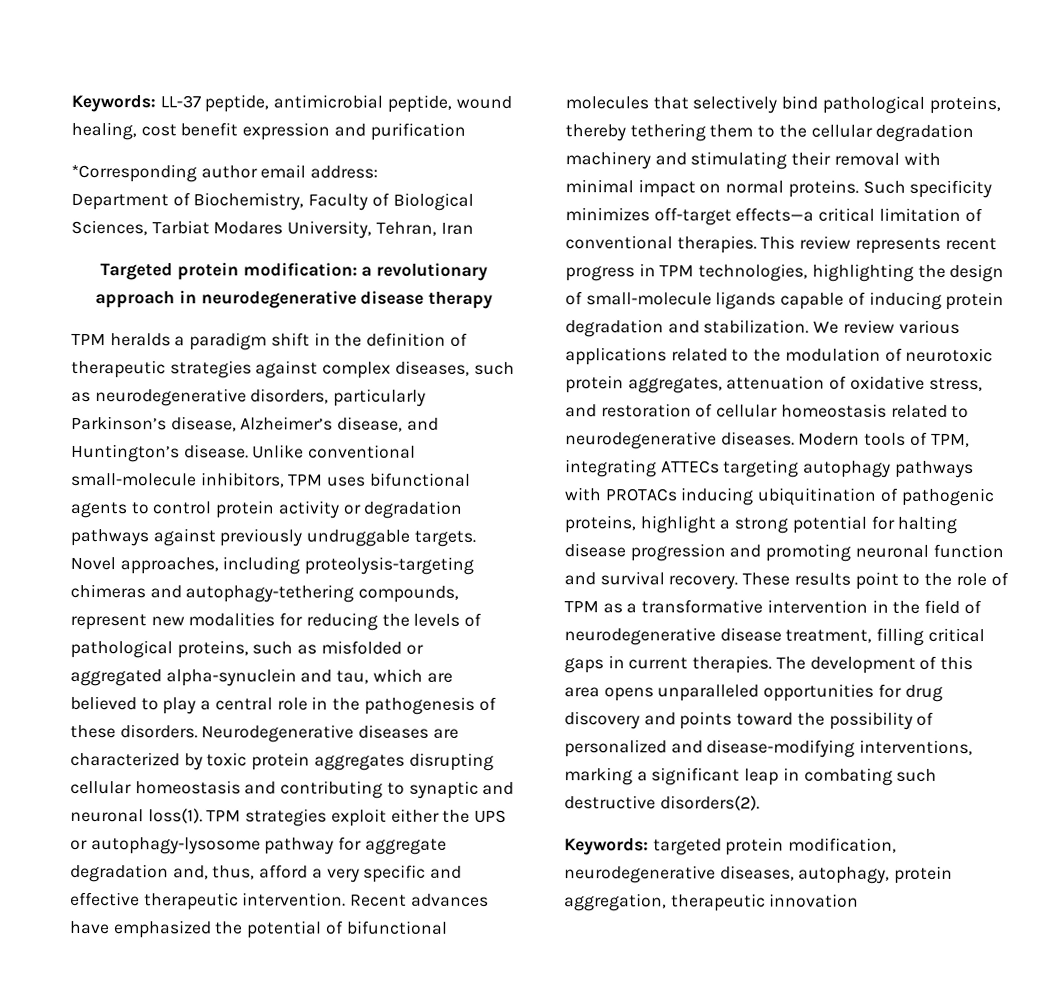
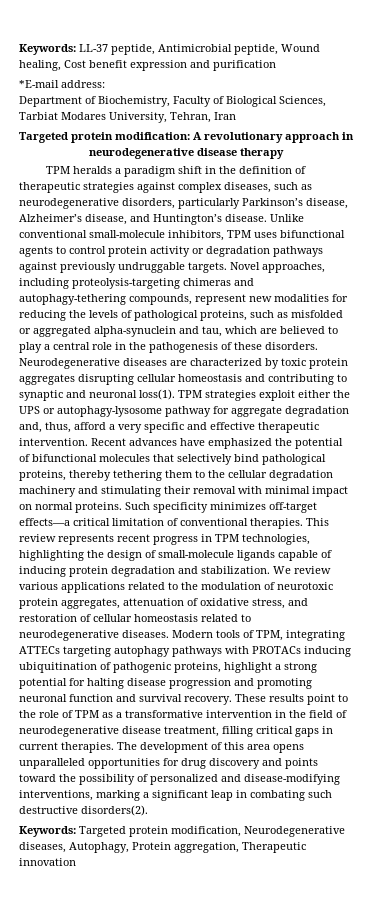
- Keywords: LL-37 peptide, antimicrobial peptide, wound healing, cost benefit expression and purification
+ Keywords: LL-37 peptide, Antimicrobial peptide, Wound healing, Cost benefit expression and purification
- *Corresponding author email address:
+ *E-mail address:
- Targeted protein modification: a revolutionary approach in neurodegenerative disease therapy
+ Targeted protein modification: A revolutionary approach in neurodegenerative disease therapy
- Keywords: targeted protein modification, neurodegenerative diseases, autophagy, protein aggregation, therapeutic innovation
+ Keywords: Targeted protein modification, Neurodegenerative diseases, Autophagy, Protein aggregation, Therapeutic innovation

